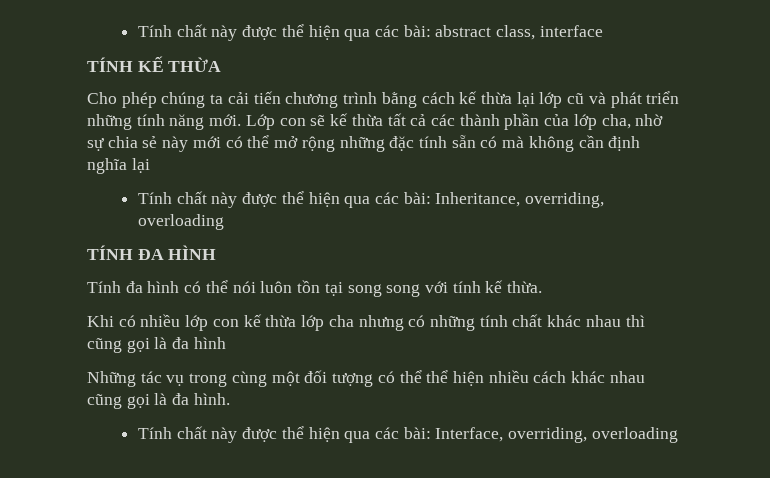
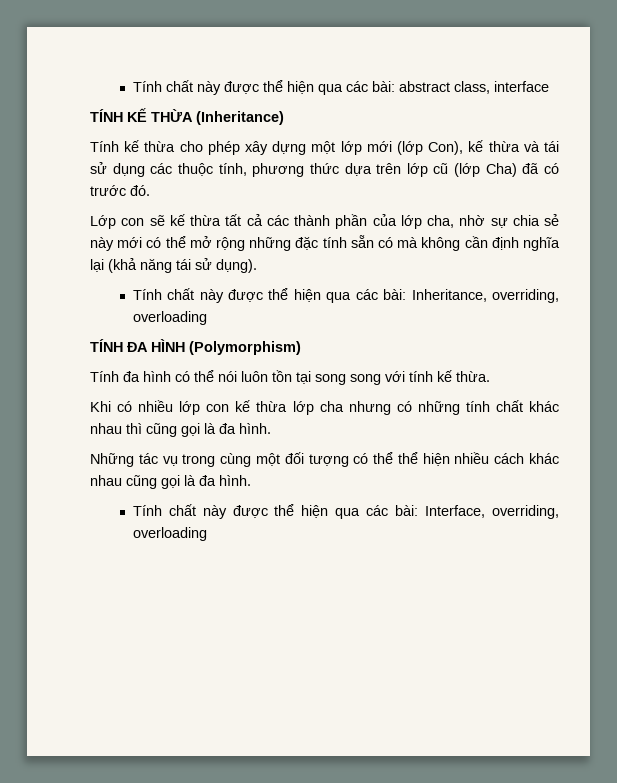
- TÍNH KẾ THỪA
- Cho phép chúng ta cải tiến chương trình bằng cách kế thừa lại lớp cũ và phát triển những tính năng mới. Lớp con sẽ kế thừa tất cả các thành phần của lớp cha, nhờ sự chia sẻ này mới có thể mở rộng những đặc tính sẵn có mà không cần định nghĩa lại
+ TÍNH KẾ THỪA (Inheritance)
+ Tính kế thừa cho phép xây dựng một lớp mới (lớp Con), kế thừa và tái sử dụng các thuộc tính, phương thức dựa trên lớp cũ (lớp Cha) đã có trước đó.
+ Lớp con sẽ kế thừa tất cả các thành phần của lớp cha, nhờ sự chia sẻ này mới có thể mở rộng những đặc tính sẵn có mà không cần định nghĩa lại (khả năng tái sử dụng).
- TÍNH ĐA HÌNH
+ TÍNH ĐA HÌNH (Polymorphism)
- Khi có nhiều lớp con kế thừa lớp cha nhưng có những tính chất khác nhau thì cũng gọi là đa hình
+ Khi có nhiều lớp con kế thừa lớp cha nhưng có những tính chất khác nhau thì cũng gọi là đa hình.

